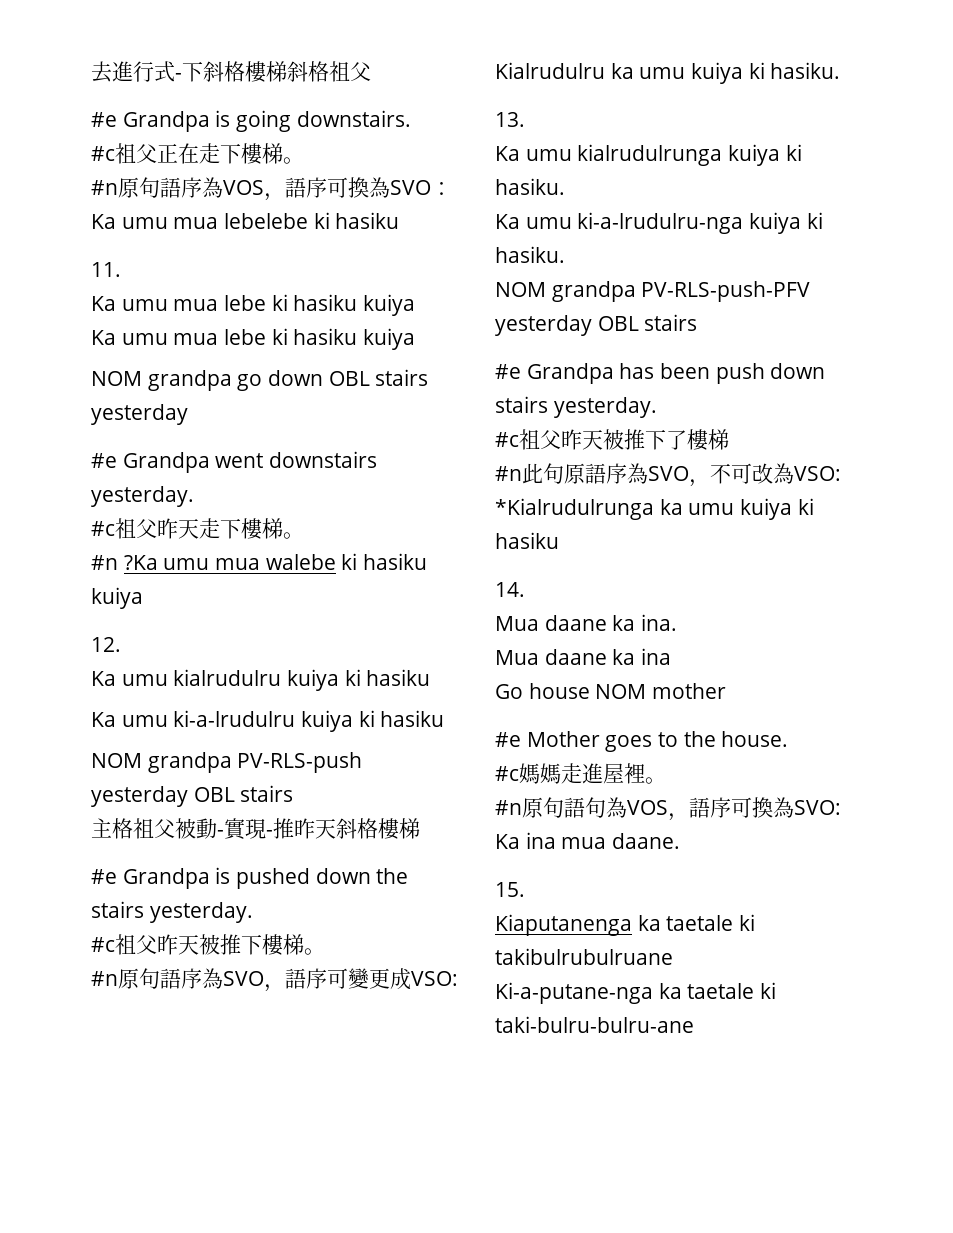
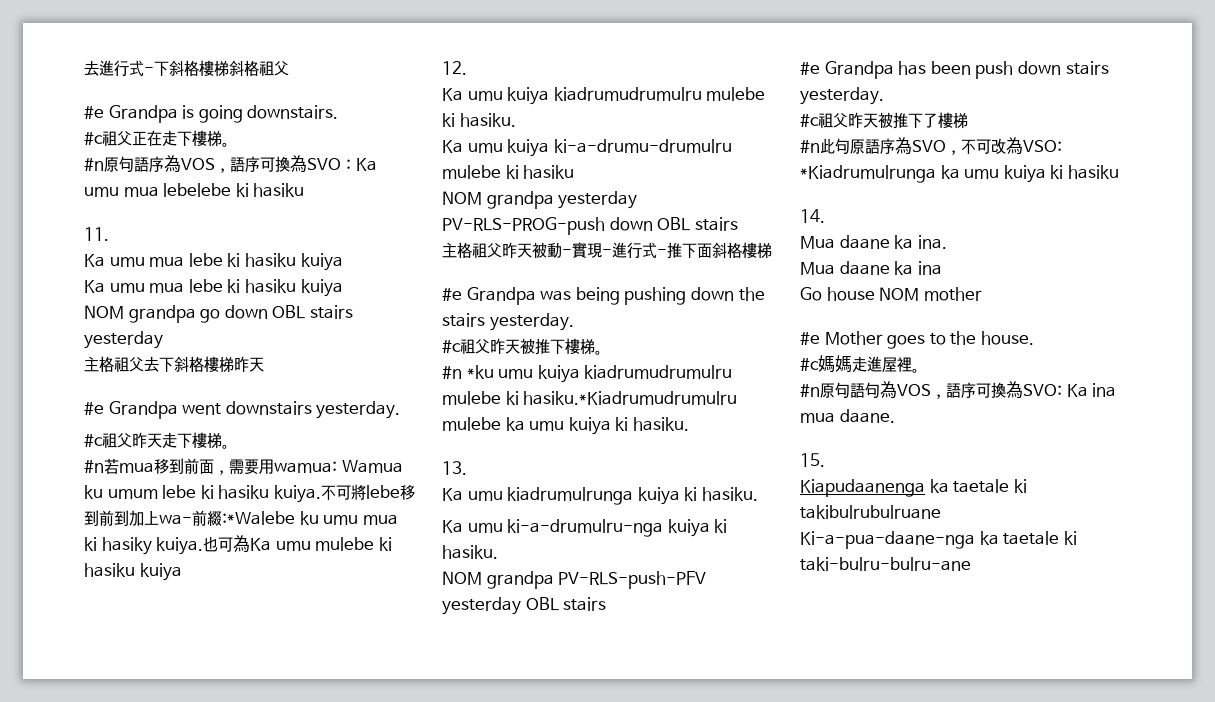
+ 主格祖父去下斜格樓梯昨天
- #n ?Ka umu mua walebe ki hasiku kuiya
+ #n若mua移到前面，需要用wamua: Wamua ku umum lebe ki hasiku kuiya.不可將lebe移到前到加上wa-前綴:*Walebe ku umu mua ki hasiky kuiya.也可為Ka umu mulebe ki hasiku kuiya
- Ka umu kialrudulru kuiya ki hasiku
- Ka umu ki-a-lrudulru kuiya ki hasiku
+ Ka umu kuiya kiadrumudrumulru mulebe ki hasiku.
+ Ka umu kuiya ki-a-drumu-drumulru mulebe ki hasiku
- NOM grandpa PV-RLS-push yesterday OBL stairs
+ NOM grandpa yesterday PV-RLS-PROG-push down OBL stairs
- 主格祖父被動-實現-推昨天斜格樓梯
+ 主格祖父昨天被動-實現-進行式-推下面斜格樓梯
- #e Grandpa is pushed down the stairs yesterday.
+ #e Grandpa was being pushing down the stairs yesterday.
- #n原句語序為SVO，語序可變更成VSO: Kialrudulru ka umu kuiya ki hasiku.
+ #n *ku umu kuiya kiadrumudrumulru mulebe ki hasiku.*Kiadrumudrumulru mulebe ka umu kuiya ki hasiku.
- Ka umu kialrudulrunga kuiya ki hasiku.
+ Ka umu kiadrumulrunga kuiya ki hasiku.
- Ka umu ki-a-lrudulru-nga kuiya ki hasiku.
+ Ka umu ki-a-drumulru-nga kuiya ki hasiku.
- #n此句原語序為SVO，不可改為VSO: *Kialrudulrunga ka umu kuiya ki hasiku
+ #n此句原語序為SVO，不可改為VSO: *Kiadrumulrunga ka umu kuiya ki hasiku
- Kiaputanenga ka taetale ki takibulrubulruane
+ Kiapudaanenga ka taetale ki takibulrubulruane
- Ki-a-putane-nga ka taetale ki taki-bulru-bulru-ane
+ Ki-a-pua-daane-nga ka taetale ki taki-bulru-bulru-ane

